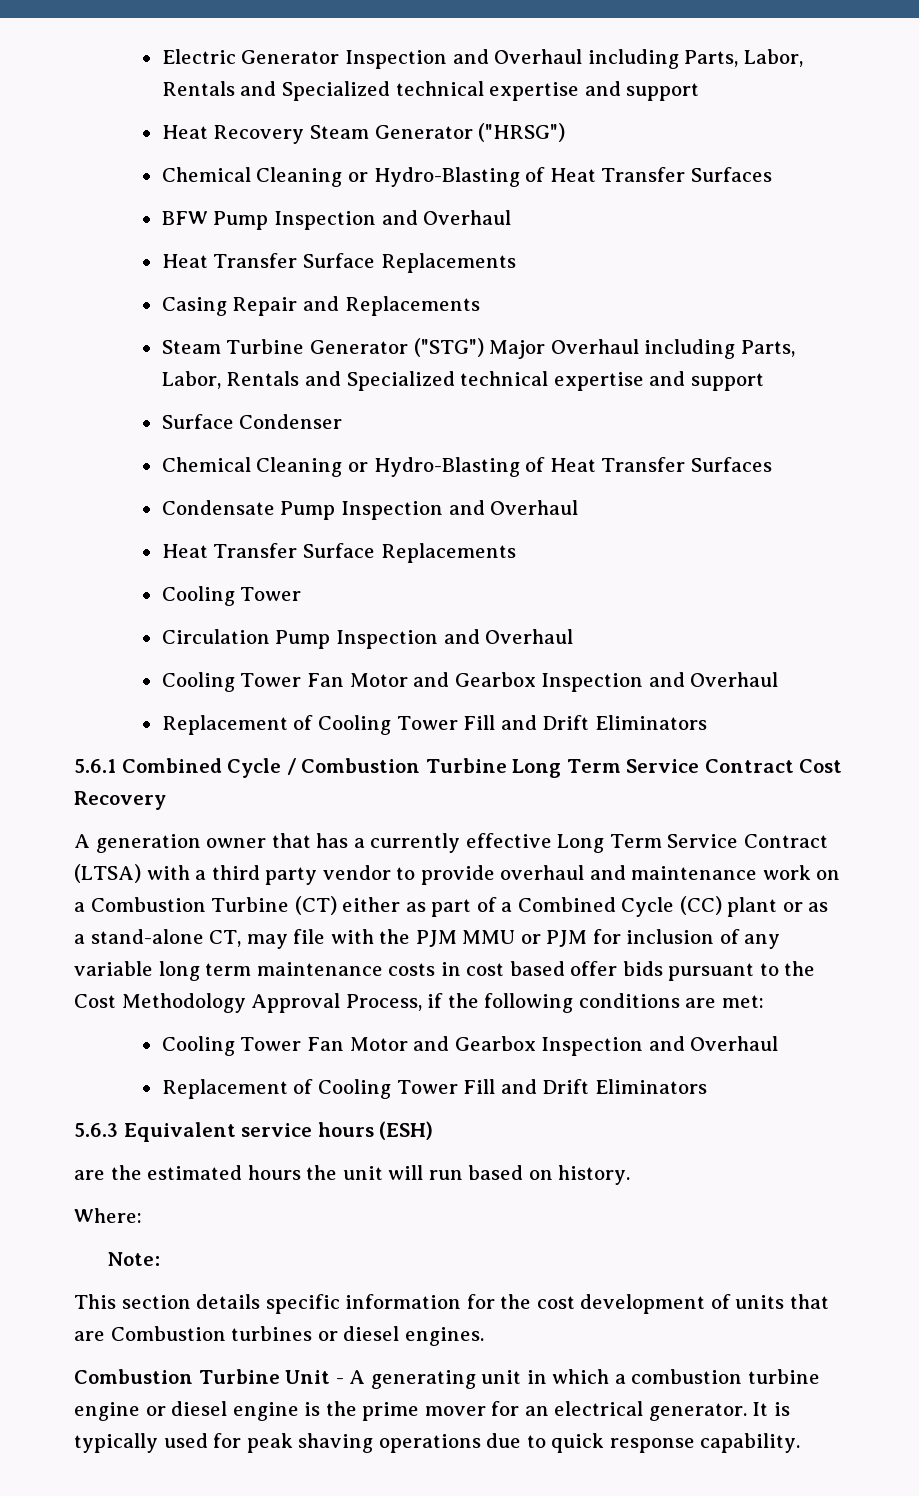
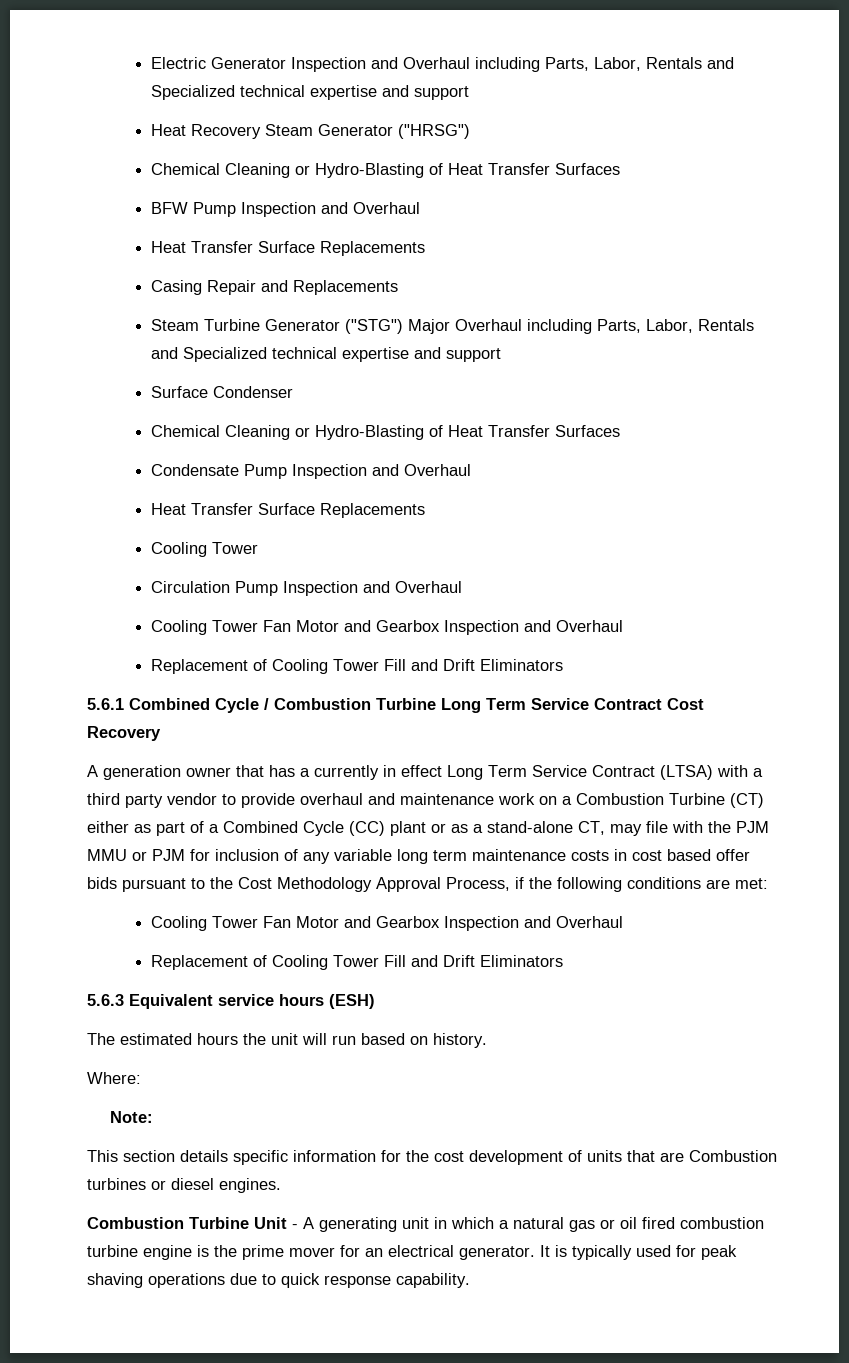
- A generation owner that has a currently effective Long Term Service Contract (LTSA) with a third party vendor to provide overhaul and maintenance work on a Combustion Turbine (CT) either as part of a Combined Cycle (CC) plant or as a stand-alone CT, may file with the PJM MMU or PJM for inclusion of any variable long term maintenance costs in cost based offer bids pursuant to the Cost Methodology Approval Process, if the following conditions are met:
+ A generation owner that has a currently in effect Long Term Service Contract (LTSA) with a third party vendor to provide overhaul and maintenance work on a Combustion Turbine (CT) either as part of a Combined Cycle (CC) plant or as a stand-alone CT, may file with the PJM MMU or PJM for inclusion of any variable long term maintenance costs in cost based offer bids pursuant to the Cost Methodology Approval Process, if the following conditions are met:
- are the estimated hours the unit will run based on history.
+ The estimated hours the unit will run based on history.
- Combustion Turbine Unit - A generating unit in which a combustion turbine engine or diesel engine is the prime mover for an electrical generator.
+ Combustion Turbine Unit - A generating unit in which a natural gas or oil fired combustion turbine engine is the prime mover for an electrical generator.

